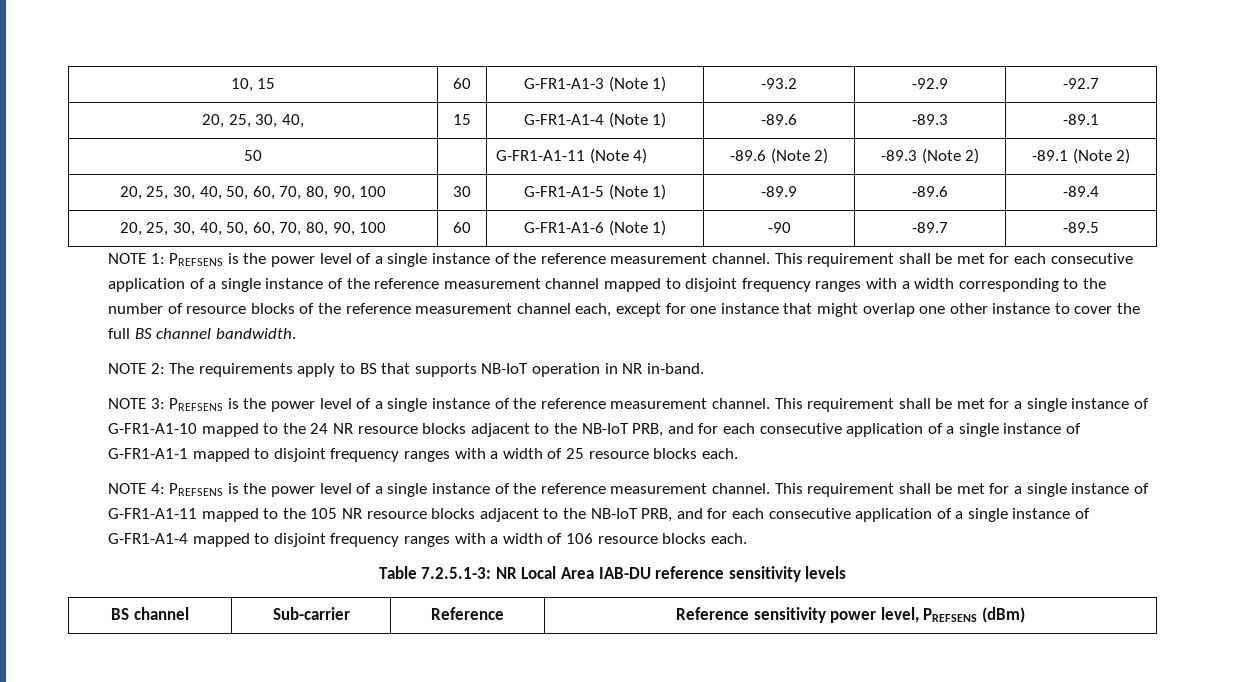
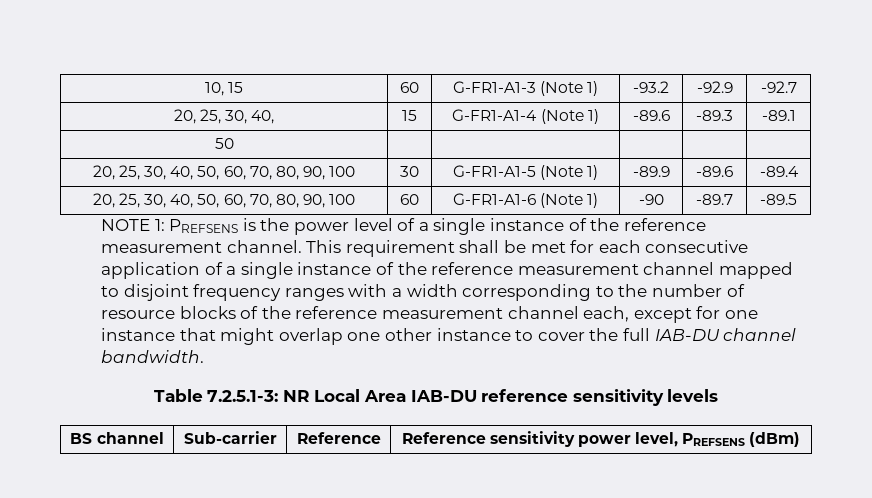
- 50 | | G-FR1-A1-11 (Note 4) | -89.6 (Note 2) | -89.3 (Note 2) | -89.1 (Note 2)
+ 50 | | | | |
- This requirement shall be met for each consecutive application of a single instance of the reference measurement channel mapped to disjoint frequency ranges with a width corresponding to the number of resource blocks of the reference measurement channel each, except for one instance that might overlap one other instance to cover the full BS channel bandwidth.
+ This requirement shall be met for each consecutive application of a single instance of the reference measurement channel mapped to disjoint frequency ranges with a width corresponding to the number of resource blocks of the reference measurement channel each, except for one instance that might overlap one other instance to cover the full IAB-DU channel bandwidth.
- NOTE 2: The requirements apply to BS that supports NB-IoT operation in NR in-band.
- NOTE 3: PREFSENS is the power level of a single instance of the reference measurement channel. This requirement shall be met for a single instance of G-FR1-A1-10 mapped to the 24 NR resource blocks adjacent to the NB-IoT PRB, and for each consecutive application of a single instance of G-FR1-A1-1 mapped to disjoint frequency ranges with a width of 25 resource blocks each.
- NOTE 4: PREFSENS is the power level of a single instance of the reference measurement channel. This requirement shall be met for a single instance of G-FR1-A1-11 mapped to the 105 NR resource blocks adjacent to the NB-IoT PRB, and for each consecutive application of a single instance of G-FR1-A1-4 mapped to disjoint frequency ranges with a width of 106 resource blocks each.

